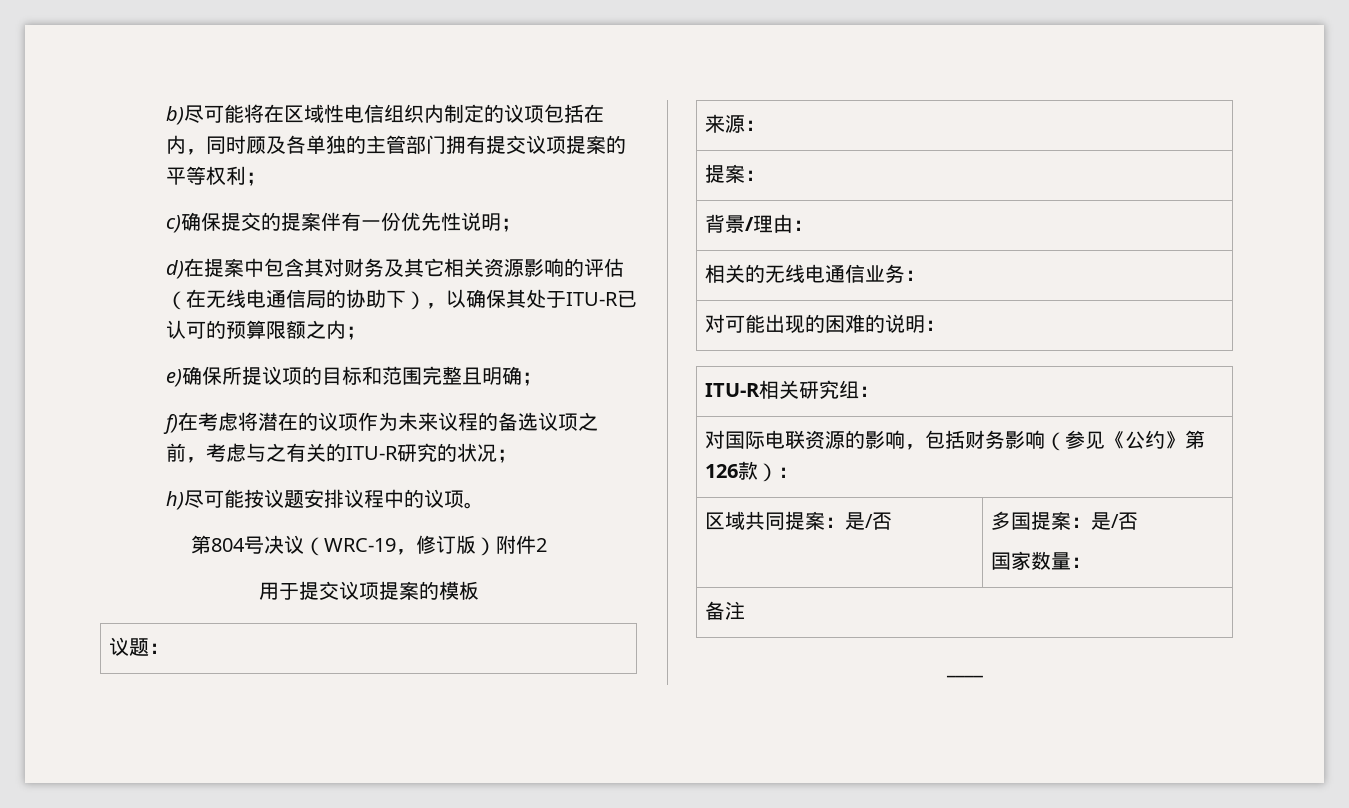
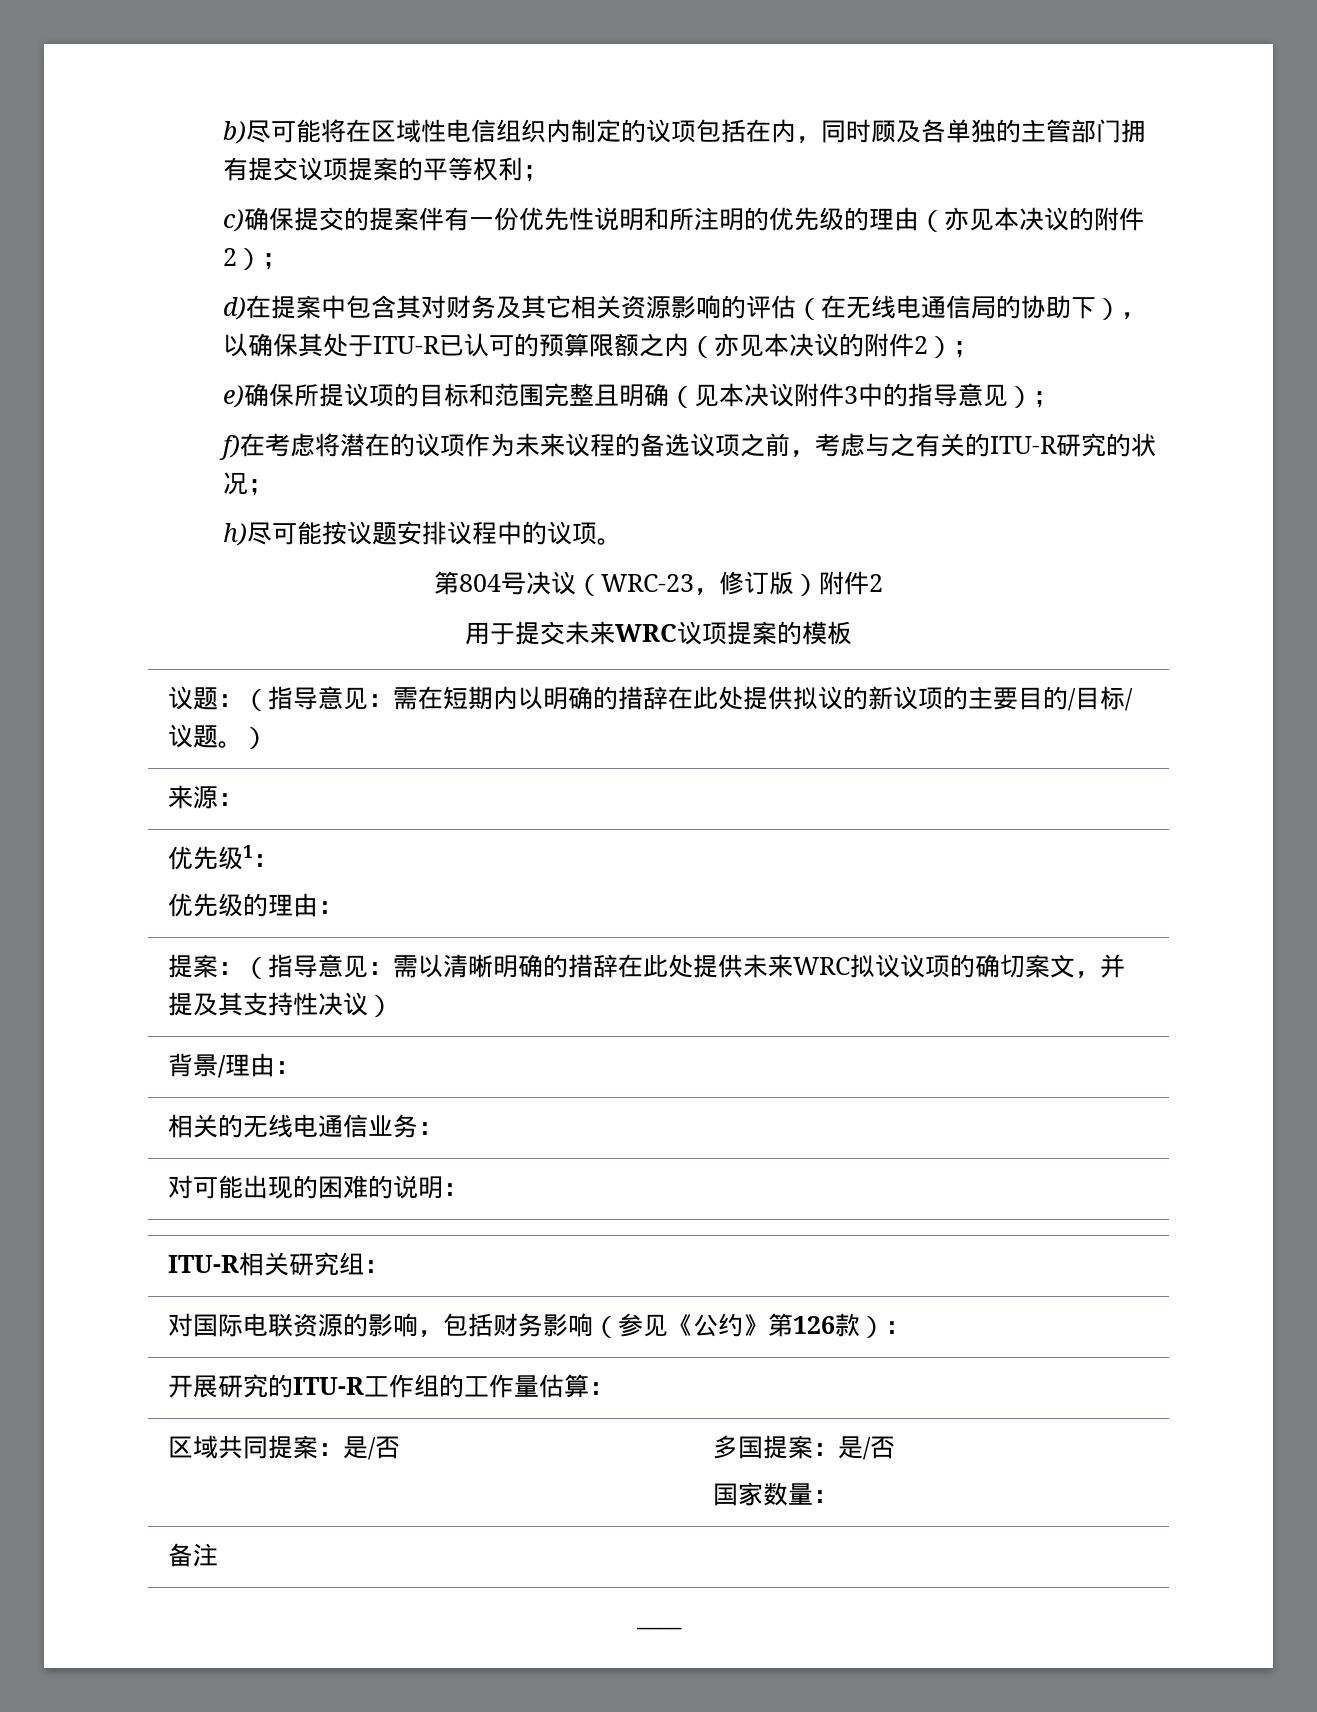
- c)确保提交的提案伴有一份优先性说明；
+ c)确保提交的提案伴有一份优先性说明和所注明的优先级的理由（亦见本决议的附件2）；
- d)在提案中包含其对财务及其它相关资源影响的评估（在无线电通信局的协助下），以确保其处于ITU-R已认可的预算限额之内；
+ d)在提案中包含其对财务及其它相关资源影响的评估（在无线电通信局的协助下），以确保其处于ITU-R已认可的预算限额之内（亦见本决议的附件2）；
- e)确保所提议项的目标和范围完整且明确；
+ e)确保所提议项的目标和范围完整且明确（见本决议附件3中的指导意见）；
- 第804号决议（WRC-19，修订版）附件2
+ 第804号决议（WRC-23，修订版）附件2
- 用于提交议项提案的模板
+ 用于提交未来WRC议项提案的模板
- 议题：
+ 议题：（指导意见：需在短期内以明确的措辞在此处提供拟议的新议项的主要目的/目标/议题。）
  来源：
- 提案：
+ 优先级1：
+ 优先级的理由：
+ 提案：（指导意见：需以清晰明确的措辞在此处提供未来WRC拟议议项的确切案文，并提及其支持性决议）
+ 开展研究的ITU-R工作组的工作量估算：

